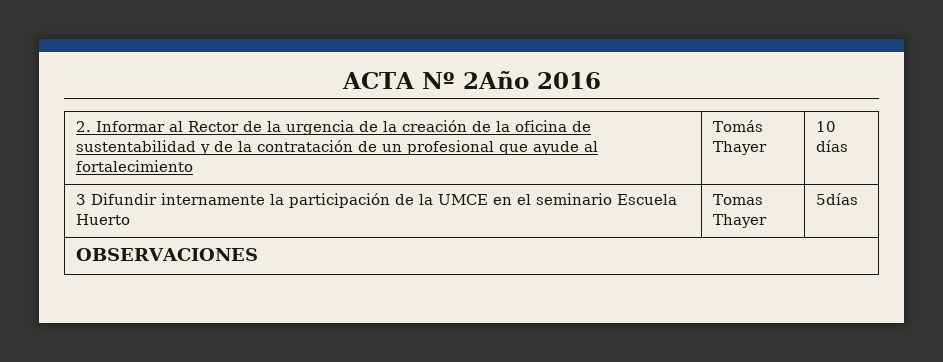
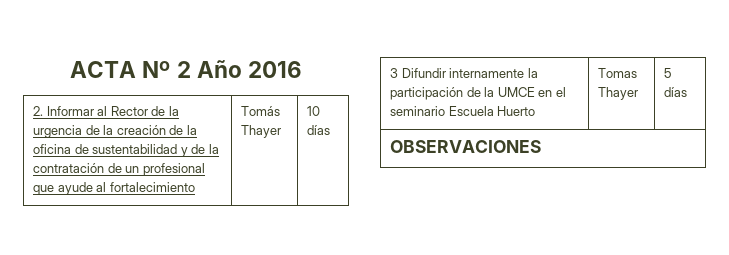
- ACTA Nº 2Año 2016
+ ACTA Nº 2 Año 2016
- 3 Difundir internamente la participación de la UMCE en el seminario Escuela Huerto | Tomas Thayer | 5días
+ 3 Difundir internamente la participación de la UMCE en el seminario Escuela Huerto | Tomas Thayer | 5 días

